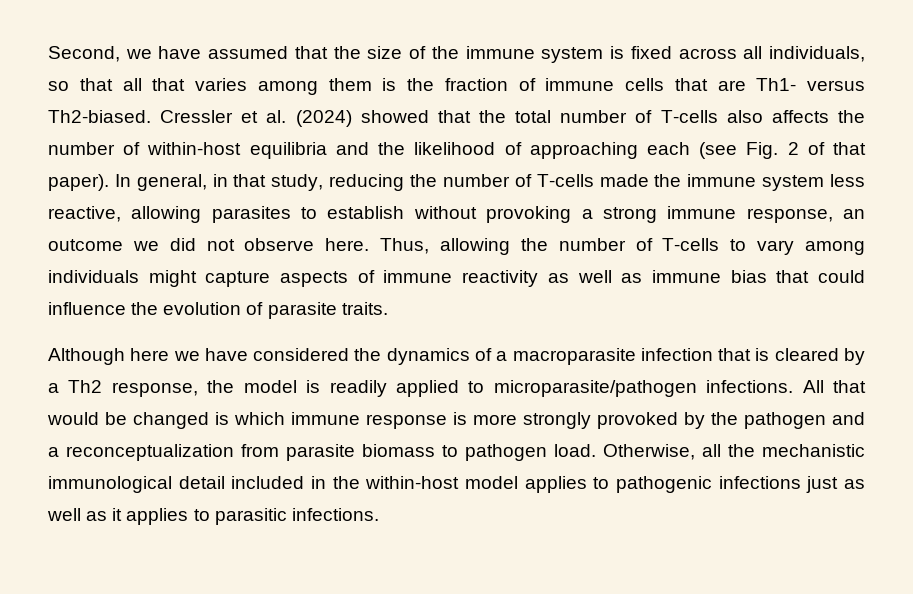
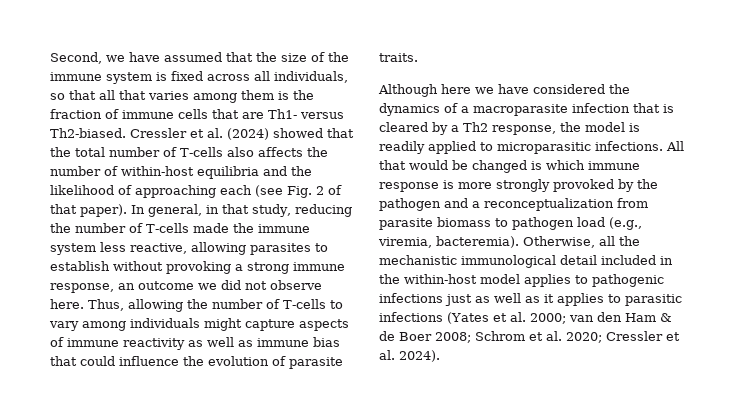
- Although here we have considered the dynamics of a macroparasite infection that is cleared by a Th2 response, the model is readily applied to microparasite/pathogen infections.
+ Although here we have considered the dynamics of a macroparasite infection that is cleared by a Th2 response, the model is readily applied to microparasitic infections.
- All that would be changed is which immune response is more strongly provoked by the pathogen and a reconceptualization from parasite biomass to pathogen load.
+ All that would be changed is which immune response is more strongly provoked by the pathogen and a reconceptualization from parasite biomass to pathogen load (e.g., viremia, bacteremia).
- Otherwise, all the mechanistic immunological detail included in the within-host model applies to pathogenic infections just as well as it applies to parasitic infections.
+ Otherwise, all the mechanistic immunological detail included in the within-host model applies to pathogenic infections just as well as it applies to parasitic infections (Yates et al. 2000; van den Ham & de Boer 2008; Schrom et al. 2020; Cressler et al. 2024).

